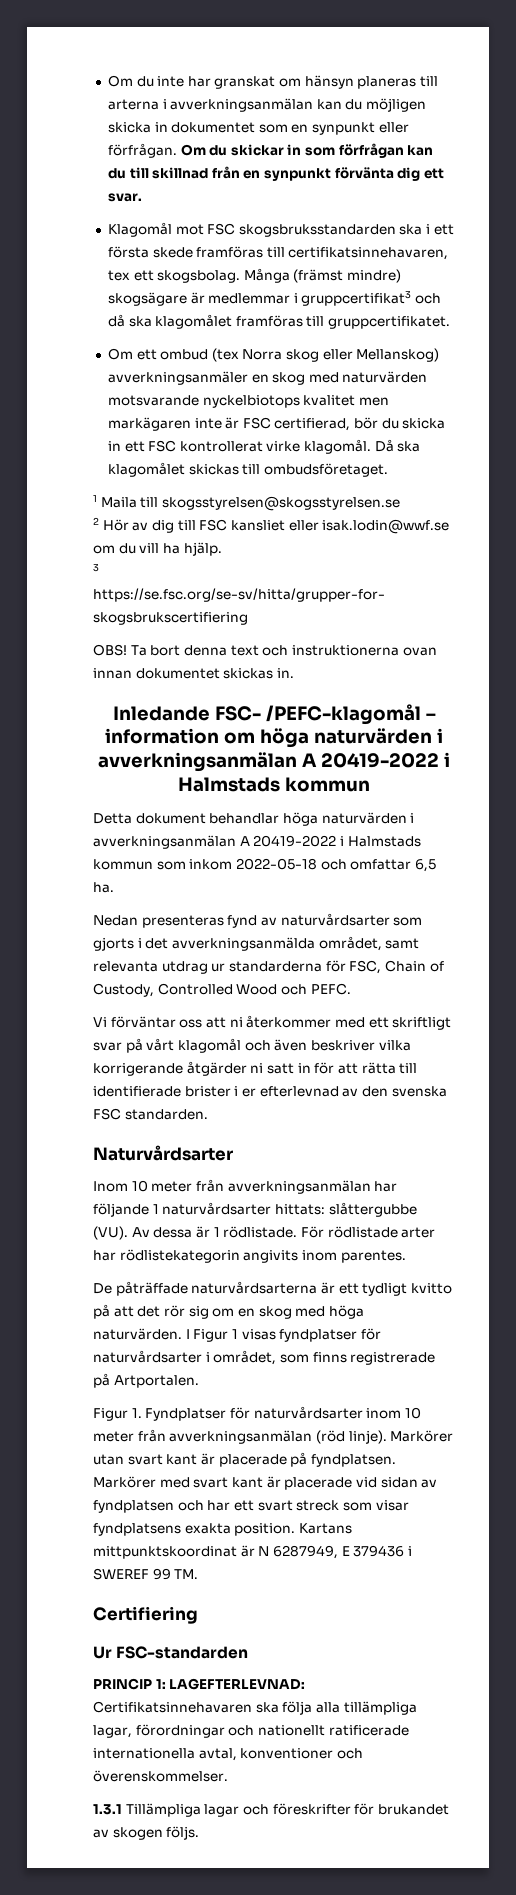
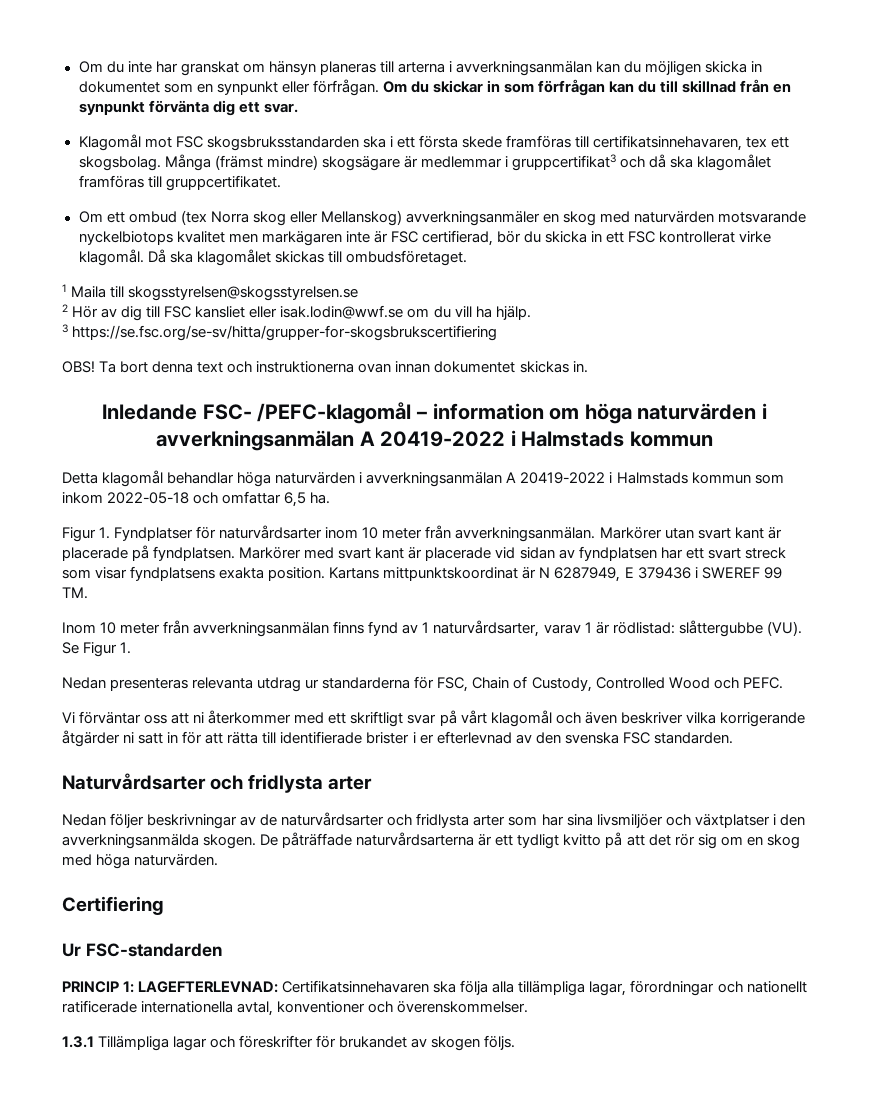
- Detta dokument behandlar höga naturvärden i avverkningsanmälan A 20419-2022 i Halmstads kommun som inkom 2022-05-18 och omfattar 6,5 ha.
+ Detta klagomål behandlar höga naturvärden i avverkningsanmälan A 20419-2022 i Halmstads kommun som inkom 2022-05-18 och omfattar 6,5 ha.
- Nedan presenteras fynd av naturvårdsarter som gjorts i det avverkningsanmälda området, samt relevanta utdrag ur standarderna för FSC, Chain of Custody, Controlled Wood och PEFC.
+ Figur 1. Fyndplatser för naturvårdsarter inom 10 meter från avverkningsanmälan. Markörer utan svart kant är placerade på fyndplatsen. Markörer med svart kant är placerade vid sidan av fyndplatsen har ett svart streck som visar fyndplatsens exakta position. Kartans mittpunktskoordinat är N 6287949, E 379436 i SWEREF 99 TM.
+ Inom 10 meter från avverkningsanmälan finns fynd av 1 naturvårdsarter, varav 1 är rödlistad: slåttergubbe (VU). Se Figur 1.
+ Nedan presenteras relevanta utdrag ur standarderna för FSC, Chain of Custody, Controlled Wood och PEFC.
- Naturvårdsarter
- Inom 10 meter från avverkningsanmälan har följande 1 naturvårdsarter hittats: slåttergubbe (VU). Av dessa är 1 rödlistade. För rödlistade arter har rödlistekategorin angivits inom parentes.
- De påträffade naturvårdsarterna är ett tydligt kvitto på att det rör sig om en skog med höga naturvärden. I Figur 1 visas fyndplatser för naturvårdsarter i området, som finns registrerade på Artportalen.
- Figur 1. Fyndplatser för naturvårdsarter inom 10 meter från avverkningsanmälan (röd linje). Markörer utan svart kant är placerade på fyndplatsen. Markörer med svart kant är placerade vid sidan av fyndplatsen och har ett svart streck som visar fyndplatsens exakta position. Kartans mittpunktskoordinat är N 6287949, E 379436 i SWEREF 99 TM.
+ Naturvårdsarter och fridlysta arter
+ Nedan följer beskrivningar av de naturvårdsarter och fridlysta arter som har sina livsmiljöer och växtplatser i den avverkningsanmälda skogen. De påträffade naturvårdsarterna är ett tydligt kvitto på att det rör sig om en skog med höga naturvärden.

